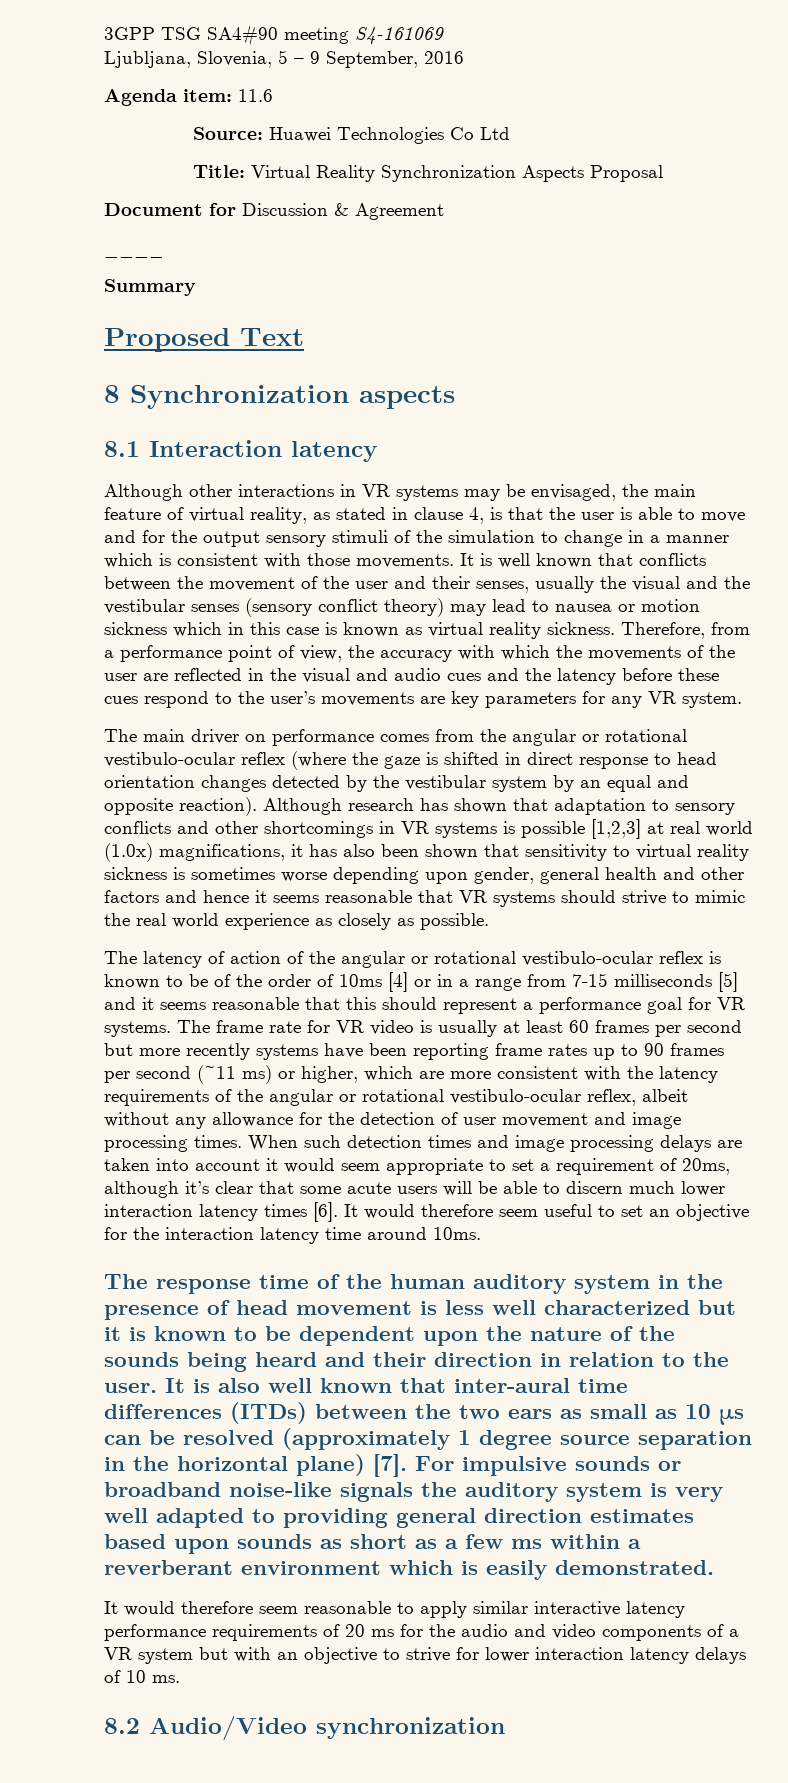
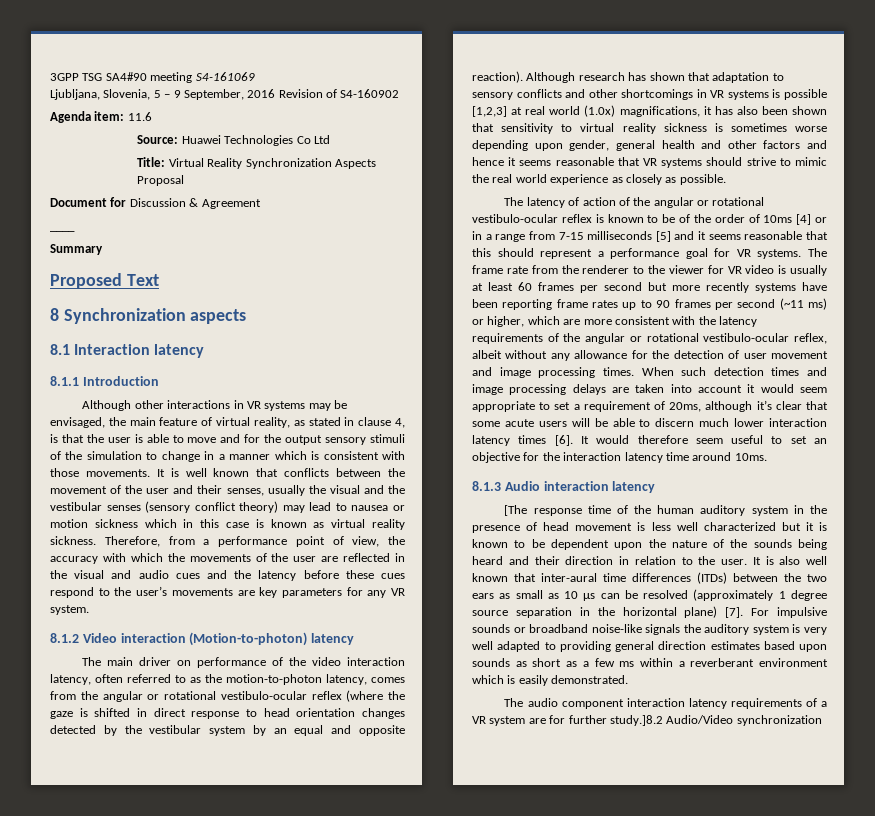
- Ljubljana, Slovenia, 5 – 9 September, 2016
+ Ljubljana, Slovenia, 5 – 9 September, 2016 Revision of S4-160902
+ 8.1.1 Introduction
+ 8.1.2 Video interaction (Motion-to-photon) latency
- The main driver on performance comes from the angular or rotational vestibulo-ocular reflex (where the gaze is shifted in direct response to head orientation changes detected by the vestibular system by an equal and opposite reaction).
+ The main driver on performance of the video interaction latency, often referred to as the motion-to-photon latency, comes from the angular or rotational vestibulo-ocular reflex (where the gaze is shifted in direct response to head orientation changes detected by the vestibular system by an equal and opposite reaction).
- The frame rate for VR video is usually at least 60 frames per second but more recently systems have been reporting frame rates up to 90 frames per second (~11 ms) or higher, which are more consistent with the latency requirements of the angular or rotational vestibulo-ocular reflex, albeit without any allowance for the detection of user movement and image processing times.
+ The frame rate from the renderer to the viewer for VR video is usually at least 60 frames per second but more recently systems have been reporting frame rates up to 90 frames per second (~11 ms) or higher, which are more consistent with the latency requirements of the angular or rotational vestibulo-ocular reflex, albeit without any allowance for the detection of user movement and image processing times.
- The response time of the human auditory system in the presence of head movement is less well characterized but it is known to be dependent upon the nature of the sounds being heard and their direction in relation to the user.
+ 8.1.3 Audio interaction latency
+ [The response time of the human auditory system in the presence of head movement is less well characterized but it is known to be dependent upon the nature of the sounds being heard and their direction in relation to the user.
- It would therefore seem reasonable to apply similar interactive latency performance requirements of 20 ms for the audio and video components of a VR system but with an objective to strive for lower interaction latency delays of 10 ms.
- 8.2 Audio/Video synchronization
+ The audio component interaction latency requirements of a VR system are for further study.]8.2 Audio/Video synchronization

